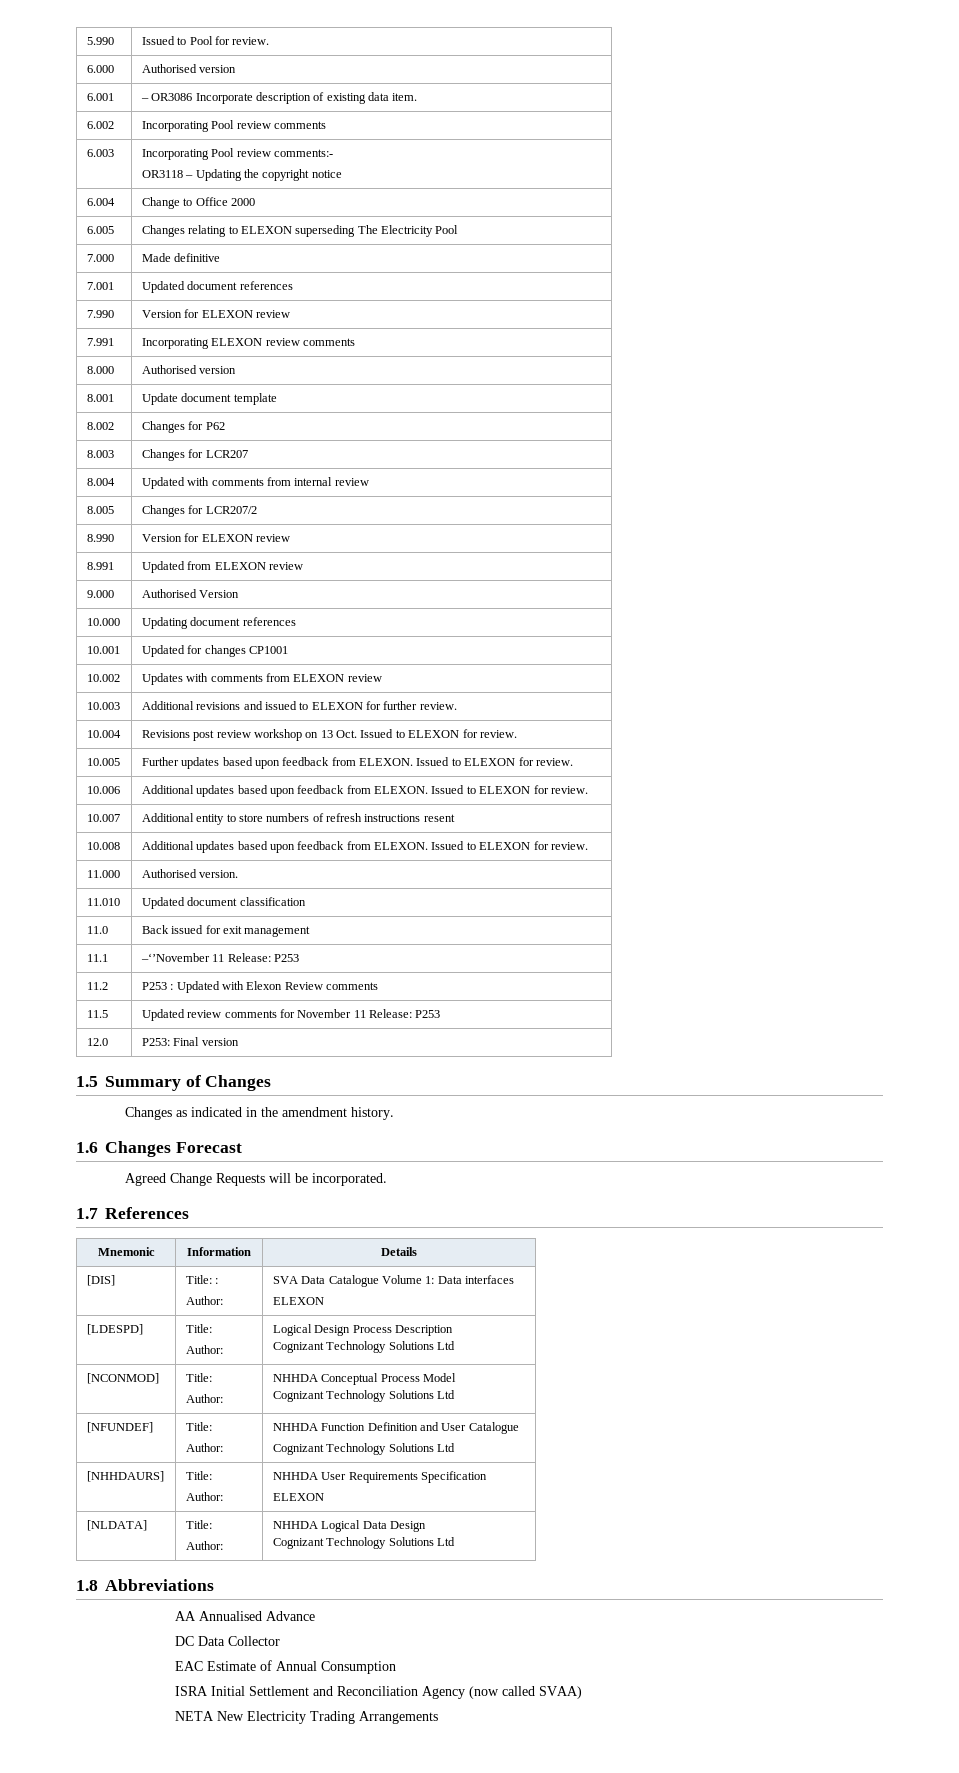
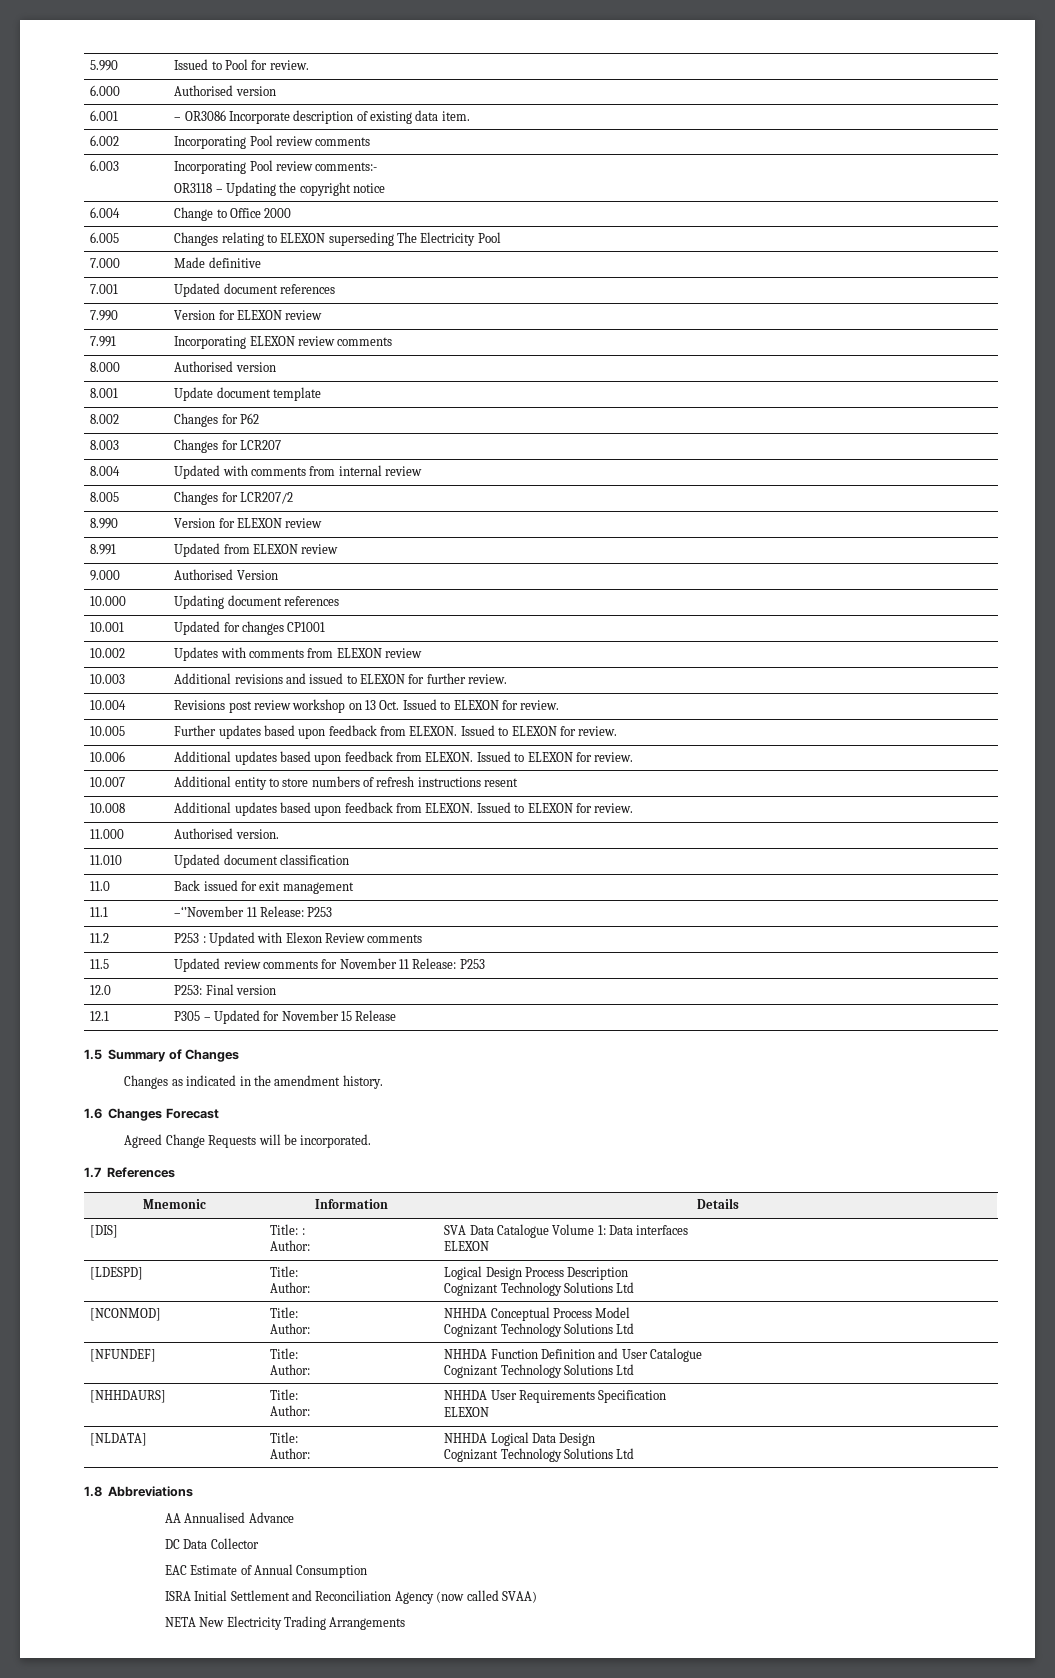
+ 12.1 | P305 – Updated for November 15 Release

